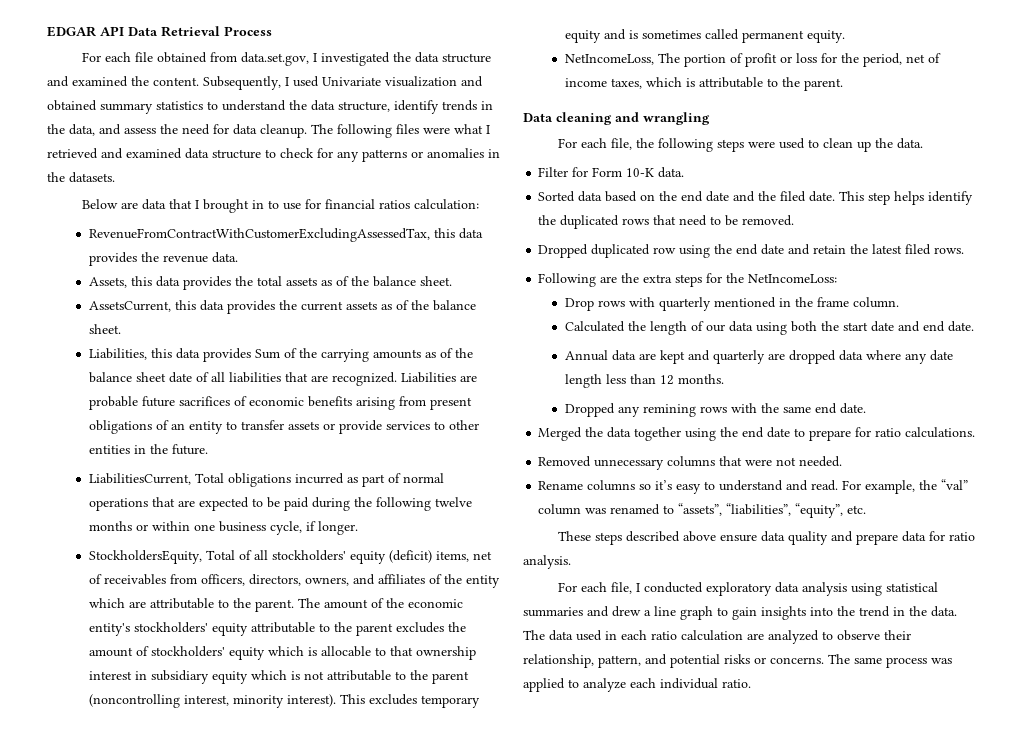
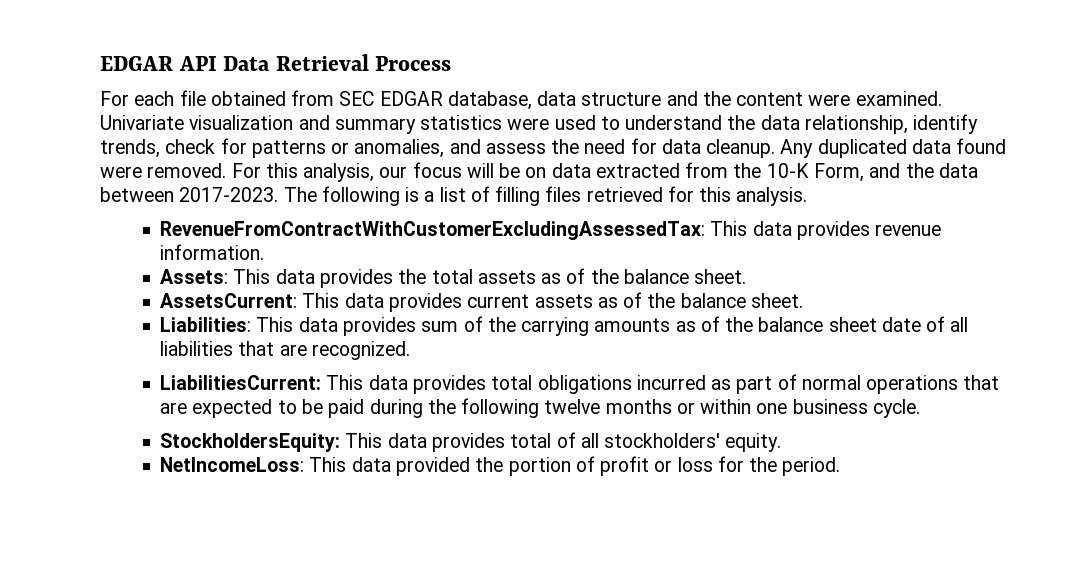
- For each file obtained from data.set.gov, I investigated the data structure and examined the content. Subsequently, I used Univariate visualization and obtained summary statistics to understand the data structure, identify trends in the data, and assess the need for data cleanup.
+ For each file obtained from SEC EDGAR database, data structure and the content were examined. Univariate visualization and summary statistics were used to understand the data relationship, identify trends, check for patterns or anomalies, and assess the need for data cleanup.
- The following files were what I retrieved and examined data structure to check for any patterns or anomalies in the datasets.
- Below are data that I brought in to use for financial ratios calculation:
- RevenueFromContractWithCustomerExcludingAssessedTax, this data provides the revenue data.
- Assets, this data provides the total assets as of the balance sheet.
+ Any duplicated data found were removed. For this analysis, our focus will be on data extracted from the 10-K Form, and the data between 2017-2023. The following is a list of filling files retrieved for this analysis.
+ RevenueFromContractWithCustomerExcludingAssessedTax: This data provides revenue information.
+ Assets: This data provides the total assets as of the balance sheet.
- AssetsCurrent, this data provides the current assets as of the balance sheet.
+ AssetsCurrent: This data provides current assets as of the balance sheet.
- Liabilities, this data provides Sum of the carrying amounts as of the balance sheet date of all liabilities that are recognized. Liabilities are probable future sacrifices of economic benefits arising from present obligations of an entity to transfer assets or provide services to other entities in the future.
- LiabilitiesCurrent, Total obligations incurred as part of normal operations that are expected to be paid during the following twelve months or within one business cycle, if longer.
- StockholdersEquity, Total of all stockholders' equity (deficit) items, net of receivables from officers, directors, owners, and affiliates of the entity which are attributable to the parent. The amount of the economic entity's stockholders' equity attributable to the parent excludes the amount of stockholders' equity which is allocable to that ownership interest in subsidiary equity which is not attributable to the parent (noncontrolling interest, minority interest). This excludes temporary equity and is sometimes called permanent equity.
- NetIncomeLoss, The portion of profit or loss for the period, net of income taxes, which is attributable to the parent.
- Data cleaning and wrangling
- For each file, the following steps were used to clean up the data.
- Filter for Form 10-K data.
- Sorted data based on the end date and the filed date. This step helps identify the duplicated rows that need to be removed.
- Dropped duplicated row using the end date and retain the latest filed rows.
- Following are the extra steps for the NetIncomeLoss:
- Drop rows with quarterly mentioned in the frame column.
- Calculated the length of our data using both the start date and end date.
- Annual data are kept and quarterly are dropped data where any date length less than 12 months.
- Dropped any remining rows with the same end date.
- Merged the data together using the end date to prepare for ratio calculations.
- Removed unnecessary columns that were not needed.
- Rename columns so it’s easy to understand and read. For example, the “val” column was renamed to “assets”, “liabilities”, “equity”, etc.
- These steps described above ensure data quality and prepare data for ratio analysis.
- For each file, I conducted exploratory data analysis using statistical summaries and drew a line graph to gain insights into the trend in the data. The data used in each ratio calculation are analyzed to observe their relationship, pattern, and potential risks or concerns. The same process was applied to analyze each individual ratio.
+ Liabilities: This data provides sum of the carrying amounts as of the balance sheet date of all liabilities that are recognized.
+ LiabilitiesCurrent: This data provides total obligations incurred as part of normal operations that are expected to be paid during the following twelve months or within one business cycle.
+ StockholdersEquity: This data provides total of all stockholders' equity.
+ NetIncomeLoss: This data provided the portion of profit or loss for the period.

